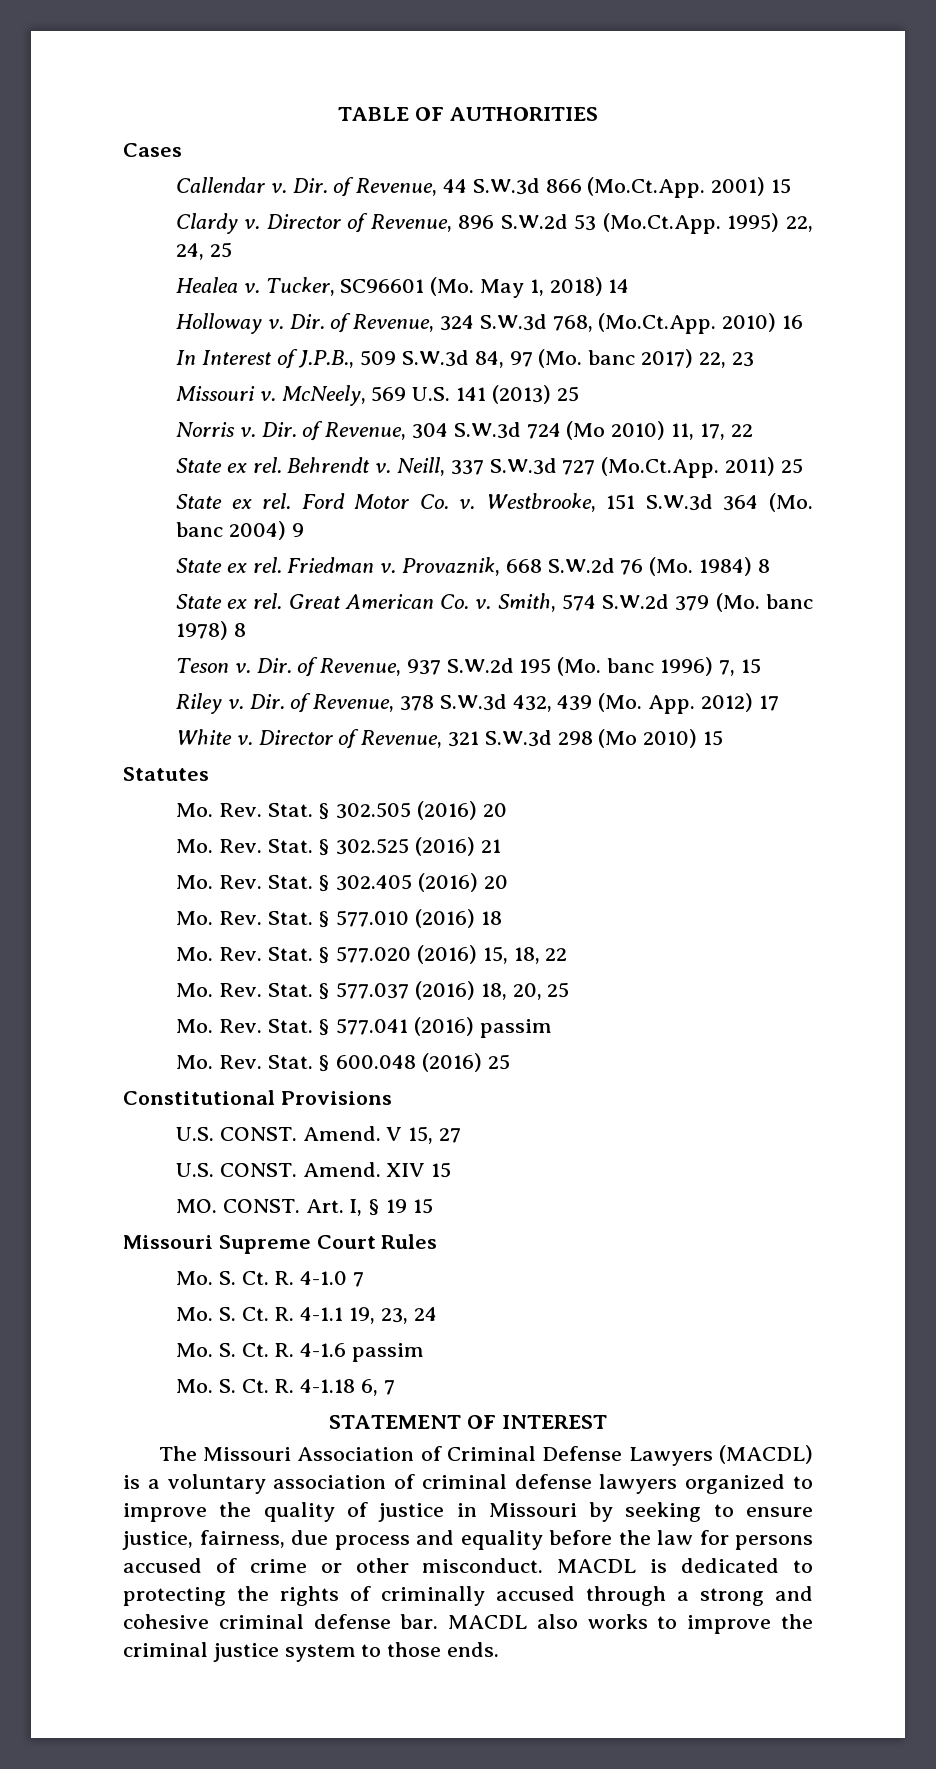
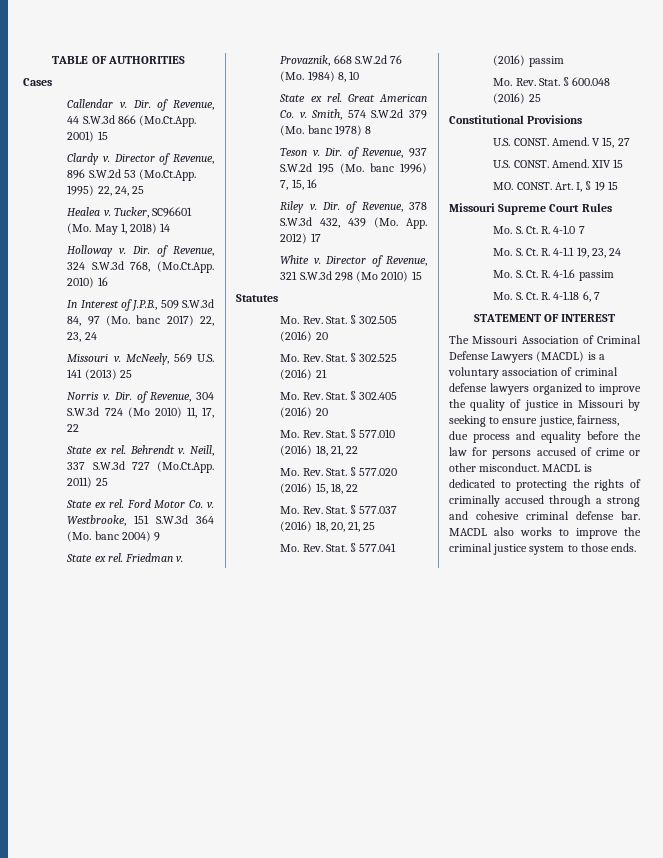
- In Interest of J.P.B., 509 S.W.3d 84, 97 (Mo. banc 2017) 22, 23
+ In Interest of J.P.B., 509 S.W.3d 84, 97 (Mo. banc 2017) 22, 23, 24
- Provaznik, 668 S.W.2d 76 (Mo. 1984) 8
+ Provaznik, 668 S.W.2d 76 (Mo. 1984) 8, 10
- Dir. of Revenue, 937 S.W.2d 195 (Mo. banc 1996) 7, 15
+ Dir. of Revenue, 937 S.W.2d 195 (Mo. banc 1996) 7, 15, 16
- § 577.010 (2016) 18
+ § 577.010 (2016) 18, 21, 22
- § 577.037 (2016) 18, 20, 25
+ § 577.037 (2016) 18, 20, 21, 25

